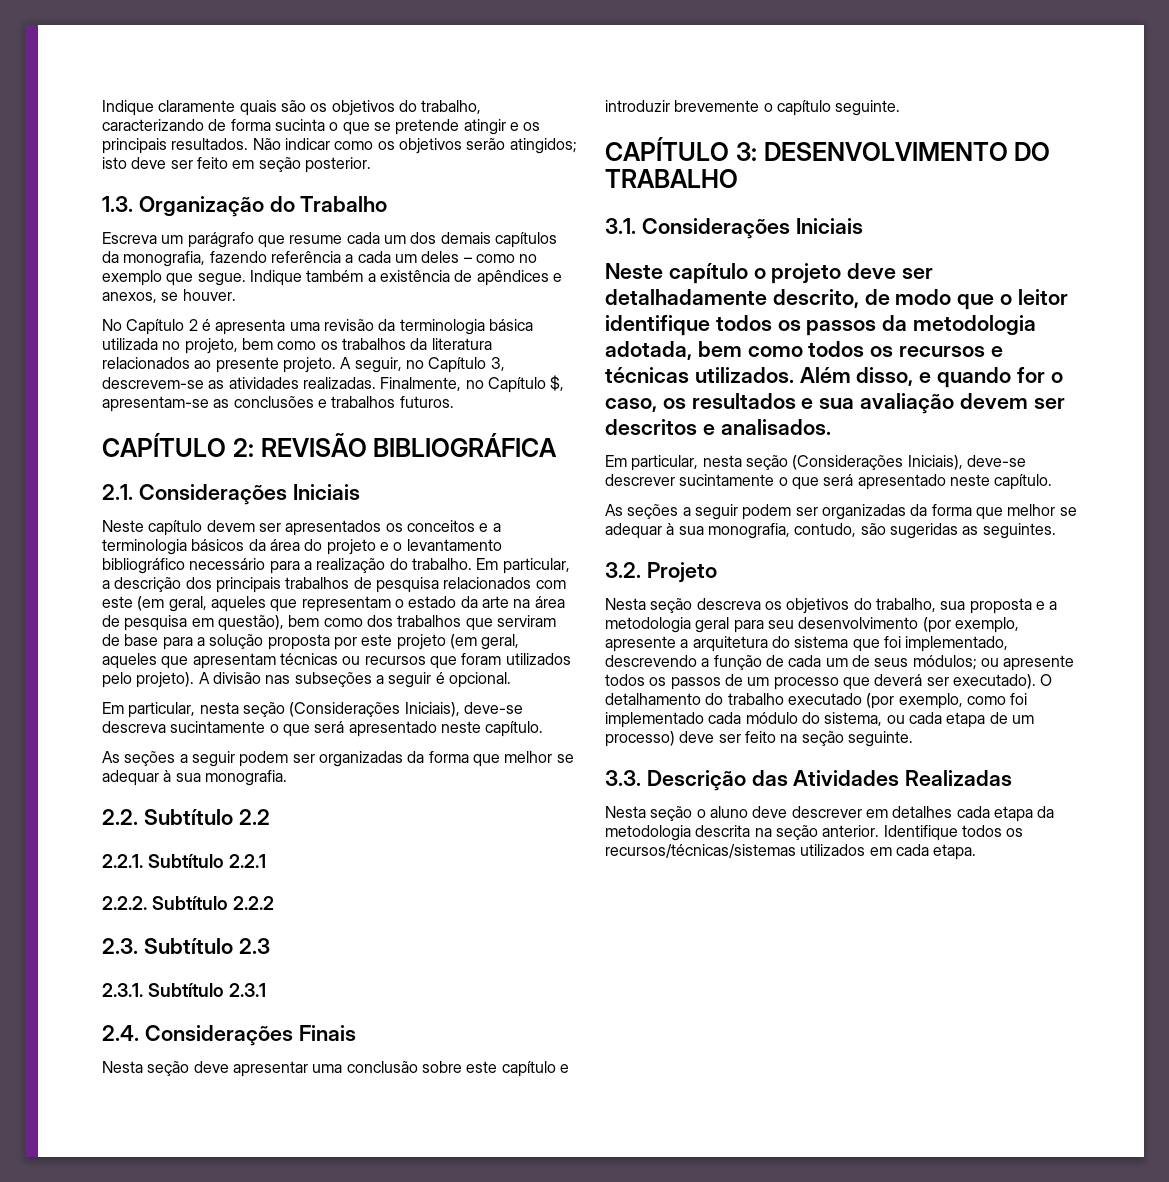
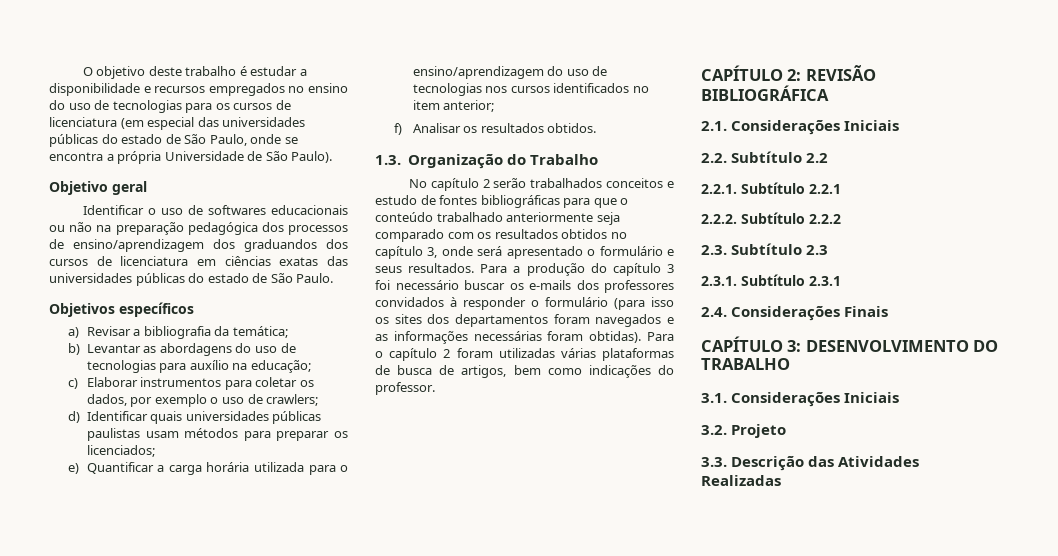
- Indique claramente quais são os objetivos do trabalho, caracterizando de forma sucinta o que se pretende atingir e os principais resultados. Não indicar como os objetivos serão atingidos; isto deve ser feito em seção posterior.
+ O objetivo deste trabalho é estudar a disponibilidade e recursos empregados no ensino do uso de tecnologias para os cursos de licenciatura (em especial das universidades públicas do estado de São Paulo, onde se encontra a própria Universidade de São Paulo).
+ Objetivo geral
+ Identificar o uso de softwares educacionais ou não na preparação pedagógica dos processos de ensino/aprendizagem dos graduandos dos cursos de licenciatura em ciências exatas das universidades públicas do estado de São Paulo.
+ Objetivos específicos
+ a) Revisar a bibliografia da temática;
+ b) Levantar as abordagens do uso de tecnologias para auxílio na educação;
+ c) Elaborar instrumentos para coletar os dados, por exemplo o uso de crawlers;
+ d) Identificar quais universidades públicas paulistas usam métodos para preparar os licenciados;
+ e) Quantificar a carga horária utilizada para o ensino/aprendizagem do uso de tecnologias nos cursos identificados no item anterior;
+ f) Analisar os resultados obtidos.
  1.3. Organização do Trabalho
- Escreva um parágrafo que resume cada um dos demais capítulos da monografia, fazendo referência a cada um deles – como no exemplo que segue. Indique também a existência de apêndices e anexos, se houver.
- No Capítulo 2 é apresenta uma revisão da terminologia básica utilizada no projeto, bem como os trabalhos da literatura relacionados ao presente projeto. A seguir, no Capítulo 3, descrevem-se as atividades realizadas. Finalmente, no Capítulo $, apresentam-se as conclusões e trabalhos futuros.
+ No capítulo 2 serão trabalhados conceitos e estudo de fontes bibliográficas para que o conteúdo trabalhado anteriormente seja comparado com os resultados obtidos no capítulo 3, onde será apresentado o formulário e seus resultados. Para a produção do capítulo 3 foi necessário buscar os e-mails dos professores convidados à responder o formulário (para isso os sites dos departamentos foram navegados e as informações necessárias foram obtidas). Para o capítulo 2 foram utilizadas várias plataformas de busca de artigos, bem como indicações do professor.
- Neste capítulo devem ser apresentados os conceitos e a terminologia básicos da área do projeto e o levantamento bibliográfico necessário para a realização do trabalho. Em particular, a descrição dos principais trabalhos de pesquisa relacionados com este (em geral, aqueles que representam o estado da arte na área de pesquisa em questão), bem como dos trabalhos que serviram de base para a solução proposta por este projeto (em geral, aqueles que apresentam técnicas ou recursos que foram utilizados pelo projeto). A divisão nas subseções a seguir é opcional.
- Em particular, nesta seção (Considerações Iniciais), deve-se descreva sucintamente o que será apresentado neste capítulo.
- As seções a seguir podem ser organizadas da forma que melhor se adequar à sua monografia.
- Nesta seção deve apresentar uma conclusão sobre este capítulo e introduzir brevemente o capítulo seguinte.
- Neste capítulo o projeto deve ser detalhadamente descrito, de modo que o leitor identifique todos os passos da metodologia adotada, bem como todos os recursos e técnicas utilizados. Além disso, e quando for o caso, os resultados e sua avaliação devem ser descritos e analisados.
- Em particular, nesta seção (Considerações Iniciais), deve-se descrever sucintamente o que será apresentado neste capítulo.
- As seções a seguir podem ser organizadas da forma que melhor se adequar à sua monografia, contudo, são sugeridas as seguintes.
  3.2. Projeto
- Nesta seção descreva os objetivos do trabalho, sua proposta e a metodologia geral para seu desenvolvimento (por exemplo, apresente a arquitetura do sistema que foi implementado, descrevendo a função de cada um de seus módulos; ou apresente todos os passos de um processo que deverá ser executado). O detalhamento do trabalho executado (por exemplo, como foi implementado cada módulo do sistema, ou cada etapa de um processo) deve ser feito na seção seguinte.
- Nesta seção o aluno deve descrever em detalhes cada etapa da metodologia descrita na seção anterior. Identifique todos os recursos/técnicas/sistemas utilizados em cada etapa.

